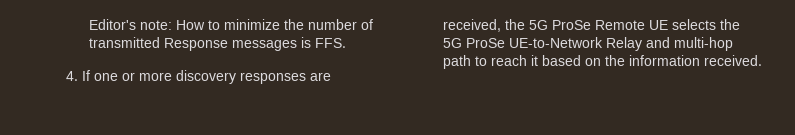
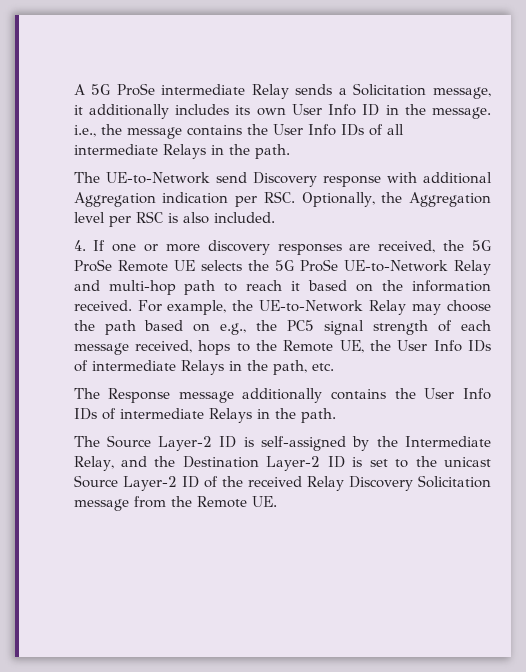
- Editor's note: How to minimize the number of transmitted Response messages is FFS.
+ A 5G ProSe intermediate Relay sends a Solicitation message, it additionally includes its own User Info ID in the message. i.e., the message contains the User Info IDs of all intermediate Relays in the path.
+ The UE-to-Network send Discovery response with additional Aggregation indication per RSC. Optionally, the Aggregation level per RSC is also included.
+ For example, the UE-to-Network Relay may choose the path based on e.g., the PC5 signal strength of each message received, hops to the Remote UE, the User Info IDs of intermediate Relays in the path, etc.
+ The Response message additionally contains the User Info IDs of intermediate Relays in the path.
+ The Source Layer-2 ID is self-assigned by the Intermediate Relay, and the Destination Layer-2 ID is set to the unicast Source Layer-2 ID of the received Relay Discovery Solicitation message from the Remote UE.

